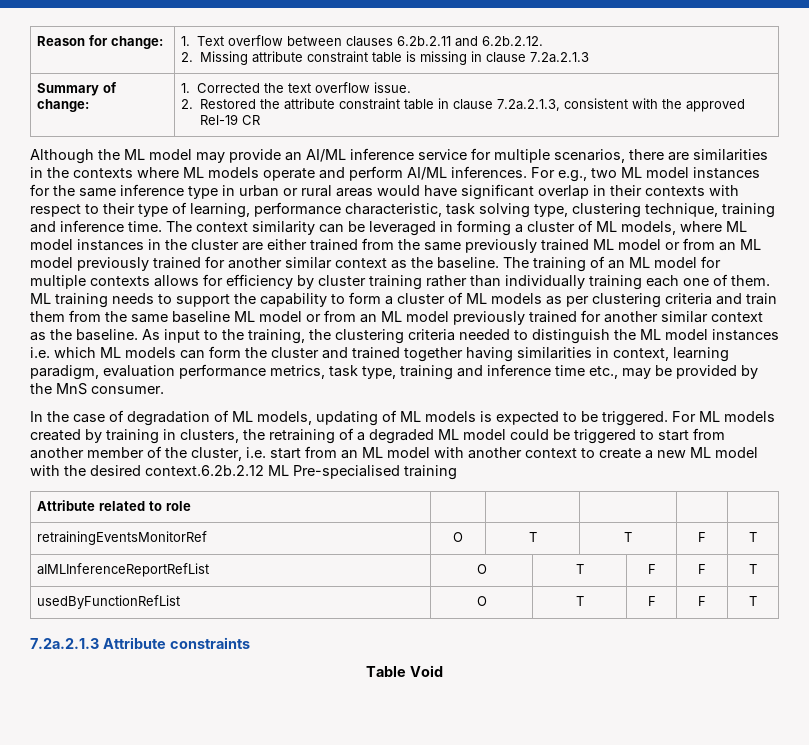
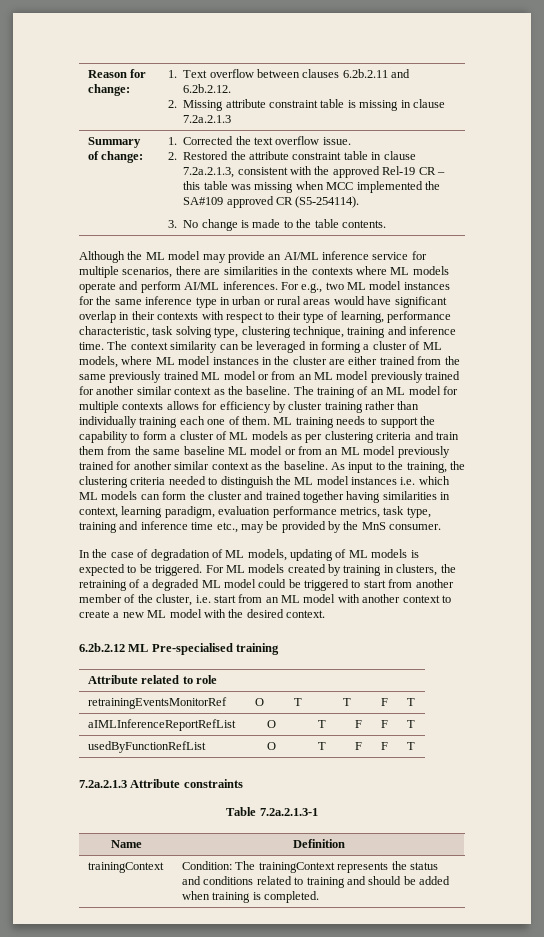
- 2. Restored the attribute constraint table in clause 7.2a.2.1.3, consistent with the approved Rel-19 CR
+ 2. Restored the attribute constraint table in clause 7.2a.2.1.3, consistent with the approved Rel-19 CR – this table was missing when MCC implemented the SA#109 approved CR (S5-254114).
+ 3. No change is made to the table contents.
- For ML models created by training in clusters, the retraining of a degraded ML model could be triggered to start from another member of the cluster, i.e. start from an ML model with another context to create a new ML model with the desired context.6.2b.2.12 ML Pre-specialised training
+ For ML models created by training in clusters, the retraining of a degraded ML model could be triggered to start from another member of the cluster, i.e. start from an ML model with another context to create a new ML model with the desired context.
+ 6.2b.2.12 ML Pre-specialised training
- Table Void
+ Table 7.2a.2.1.3-1
+ Name | Definition
+ trainingContext | Condition: The trainingContext represents the status and conditions related to training and should be added when training is completed.

